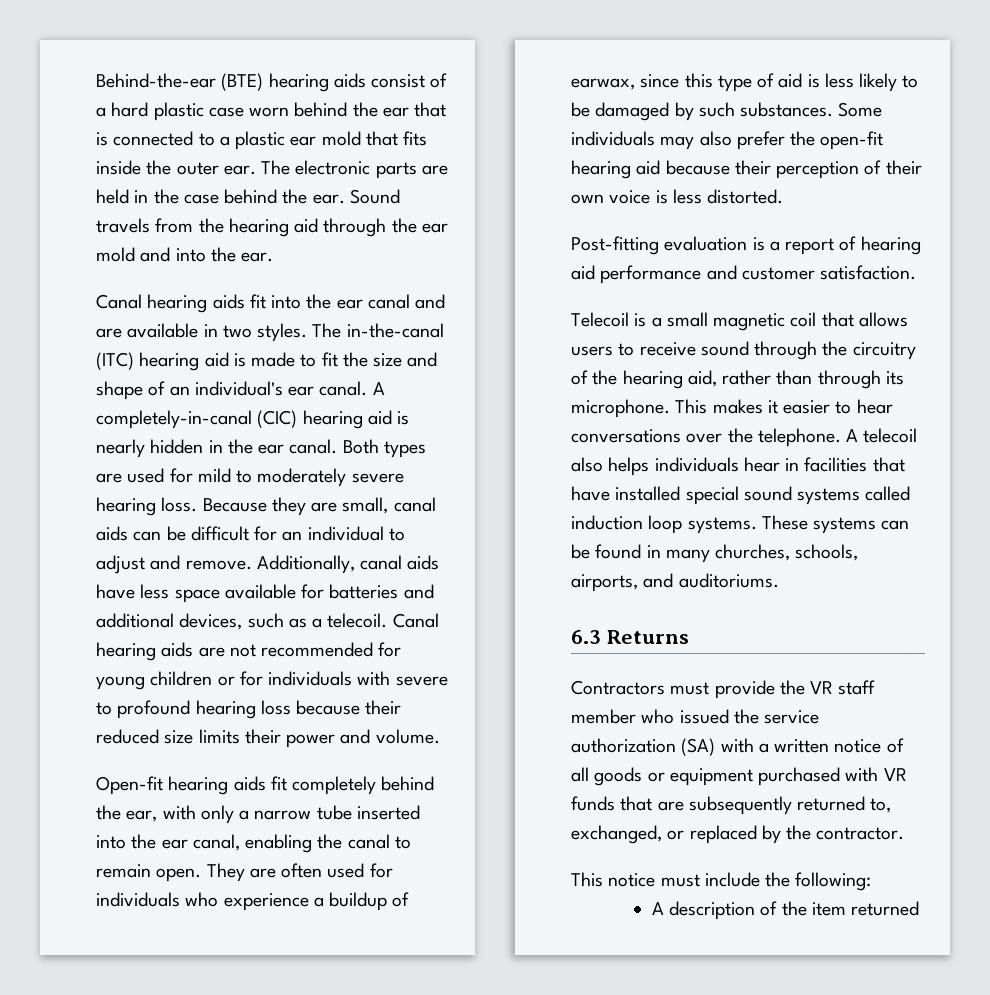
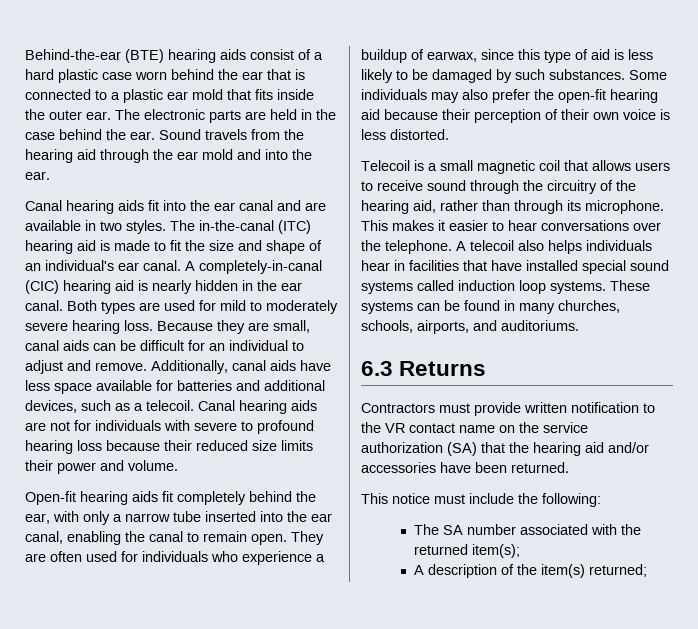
- Canal hearing aids are not recommended for young children or for individuals with severe to profound hearing loss because their reduced size limits their power and volume.
+ Canal hearing aids are not for individuals with severe to profound hearing loss because their reduced size limits their power and volume.
- Post-fitting evaluation is a report of hearing aid performance and customer satisfaction.
- Contractors must provide the VR staff member who issued the service authorization (SA) with a written notice of all goods or equipment purchased with VR funds that are subsequently returned to, exchanged, or replaced by the contractor.
+ Contractors must provide written notification to the VR contact name on the service authorization (SA) that the hearing aid and/or accessories have been returned.
+ The SA number associated with the returned item(s);
- A description of the item returned
+ A description of the item(s) returned;

